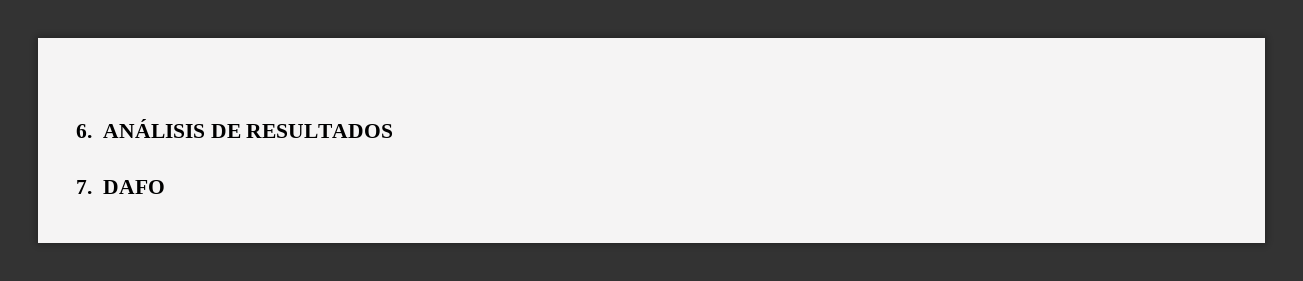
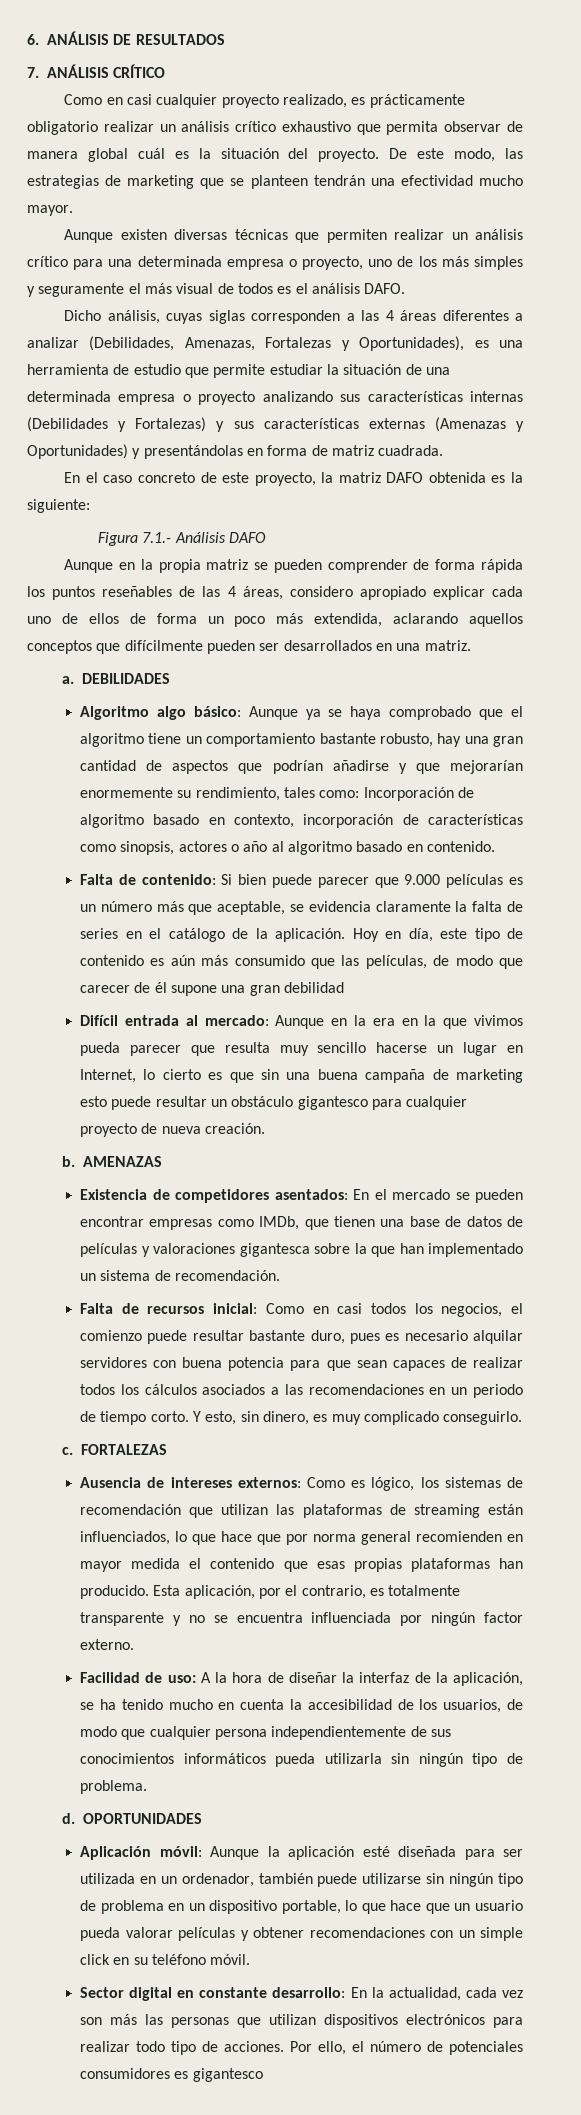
- 7. DAFO
+ 7. ANÁLISIS CRÍTICO
+ Como en casi cualquier proyecto realizado, es prácticamente obligatorio realizar un análisis crítico exhaustivo que permita observar de manera global cuál es la situación del proyecto. De este modo, las estrategias de marketing que se planteen tendrán una efectividad mucho mayor.
+ Aunque existen diversas técnicas que permiten realizar un análisis crítico para una determinada empresa o proyecto, uno de los más simples y seguramente el más visual de todos es el análisis DAFO.
+ Dicho análisis, cuyas siglas corresponden a las 4 áreas diferentes a analizar (Debilidades, Amenazas, Fortalezas y Oportunidades), es una herramienta de estudio que permite estudiar la situación de una determinada empresa o proyecto analizando sus características internas (Debilidades y Fortalezas) y sus características externas (Amenazas y Oportunidades) y presentándolas en forma de matriz cuadrada.
+ En el caso concreto de este proyecto, la matriz DAFO obtenida es la siguiente:
+ Figura 7.1.- Análisis DAFO
+ Aunque en la propia matriz se pueden comprender de forma rápida los puntos reseñables de las 4 áreas, considero apropiado explicar cada uno de ellos de forma un poco más extendida, aclarando aquellos conceptos que difícilmente pueden ser desarrollados en una matriz.
+ a. DEBILIDADES
+ Algoritmo algo básico: Aunque ya se haya comprobado que el algoritmo tiene un comportamiento bastante robusto, hay una gran cantidad de aspectos que podrían añadirse y que mejorarían enormemente su rendimiento, tales como: Incorporación de algoritmo basado en contexto, incorporación de características como sinopsis, actores o año al algoritmo basado en contenido.
+ Falta de contenido: Si bien puede parecer que 9.000 películas es un número más que aceptable, se evidencia claramente la falta de series en el catálogo de la aplicación. Hoy en día, este tipo de contenido es aún más consumido que las películas, de modo que carecer de él supone una gran debilidad
+ Difícil entrada al mercado: Aunque en la era en la que vivimos pueda parecer que resulta muy sencillo hacerse un lugar en Internet, lo cierto es que sin una buena campaña de marketing esto puede resultar un obstáculo gigantesco para cualquier proyecto de nueva creación.
+ b. AMENAZAS
+ Existencia de competidores asentados: En el mercado se pueden encontrar empresas como IMDb, que tienen una base de datos de películas y valoraciones gigantesca sobre la que han implementado un sistema de recomendación.
+ Falta de recursos inicial: Como en casi todos los negocios, el comienzo puede resultar bastante duro, pues es necesario alquilar servidores con buena potencia para que sean capaces de realizar todos los cálculos asociados a las recomendaciones en un periodo de tiempo corto. Y esto, sin dinero, es muy complicado conseguirlo.
+ c. FORTALEZAS
+ Ausencia de intereses externos: Como es lógico, los sistemas de recomendación que utilizan las plataformas de streaming están influenciados, lo que hace que por norma general recomienden en mayor medida el contenido que esas propias plataformas han producido. Esta aplicación, por el contrario, es totalmente transparente y no se encuentra influenciada por ningún factor externo.
+ Facilidad de uso: A la hora de diseñar la interfaz de la aplicación, se ha tenido mucho en cuenta la accesibilidad de los usuarios, de modo que cualquier persona independientemente de sus conocimientos informáticos pueda utilizarla sin ningún tipo de problema.
+ d. OPORTUNIDADES
+ Aplicación móvil: Aunque la aplicación esté diseñada para ser utilizada en un ordenador, también puede utilizarse sin ningún tipo de problema en un dispositivo portable, lo que hace que un usuario pueda valorar películas y obtener recomendaciones con un simple click en su teléfono móvil.
+ Sector digital en constante desarrollo: En la actualidad, cada vez son más las personas que utilizan dispositivos electrónicos para realizar todo tipo de acciones. Por ello, el número de potenciales consumidores es gigantesco

